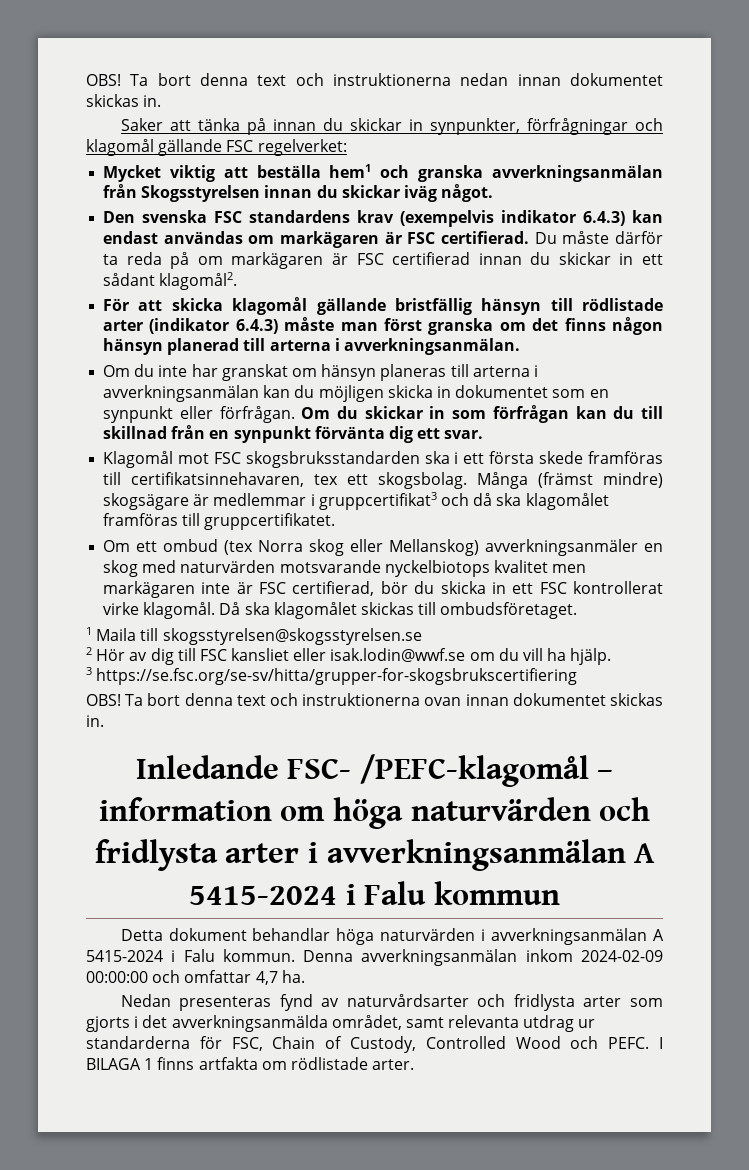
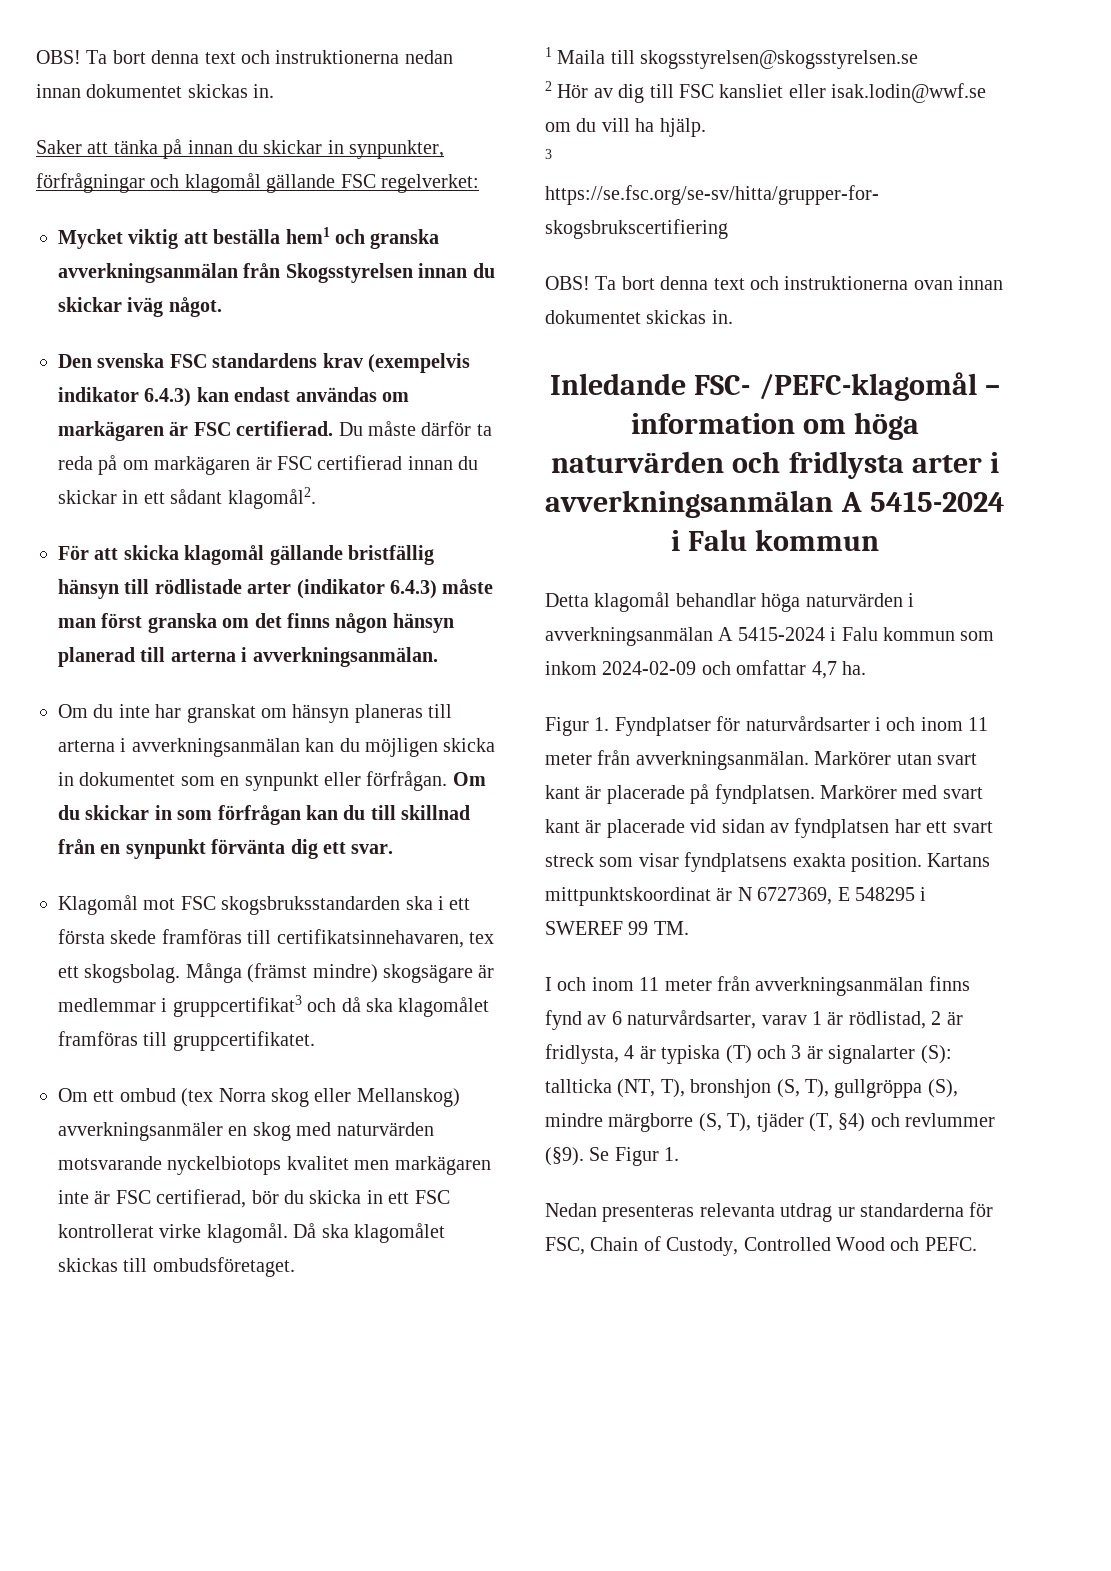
- Detta dokument behandlar höga naturvärden i avverkningsanmälan A 5415-2024 i Falu kommun. Denna avverkningsanmälan inkom 2024-02-09 00:00:00 och omfattar 4,7 ha.
+ Detta klagomål behandlar höga naturvärden i avverkningsanmälan A 5415-2024 i Falu kommun som inkom 2024-02-09 och omfattar 4,7 ha.
- Nedan presenteras fynd av naturvårdsarter och fridlysta arter som gjorts i det avverkningsanmälda området, samt relevanta utdrag ur standarderna för FSC, Chain of Custody, Controlled Wood och PEFC. I BILAGA 1 finns artfakta om rödlistade arter.
+ Figur 1. Fyndplatser för naturvårdsarter i och inom 11 meter från avverkningsanmälan. Markörer utan svart kant är placerade på fyndplatsen. Markörer med svart kant är placerade vid sidan av fyndplatsen har ett svart streck som visar fyndplatsens exakta position. Kartans mittpunktskoordinat är N 6727369, E 548295 i SWEREF 99 TM.
+ I och inom 11 meter från avverkningsanmälan finns fynd av 6 naturvårdsarter, varav 1 är rödlistad, 2 är fridlysta, 4 är typiska (T) och 3 är signalarter (S): tallticka (NT, T), bronshjon (S, T), gullgröppa (S), mindre märgborre (S, T), tjäder (T, §4) och revlummer (§9). Se Figur 1.
+ Nedan presenteras relevanta utdrag ur standarderna för FSC, Chain of Custody, Controlled Wood och PEFC.

